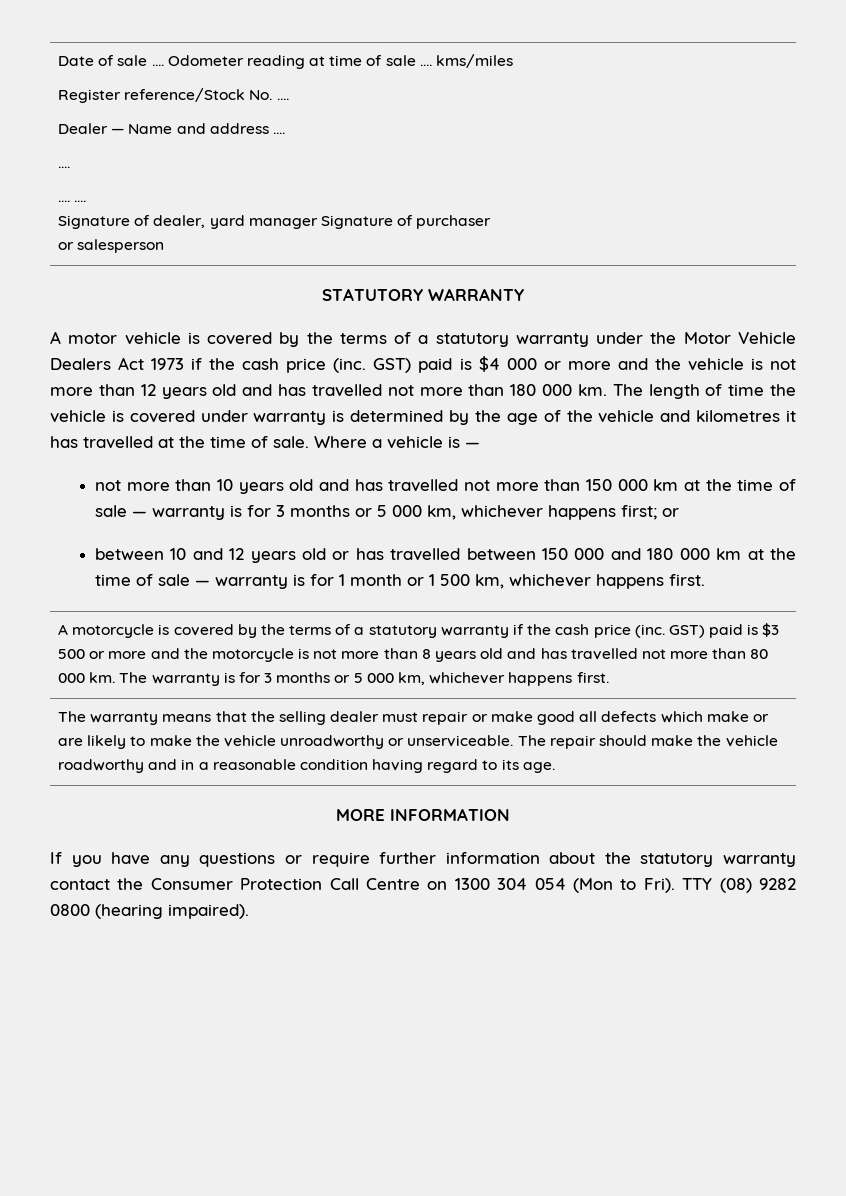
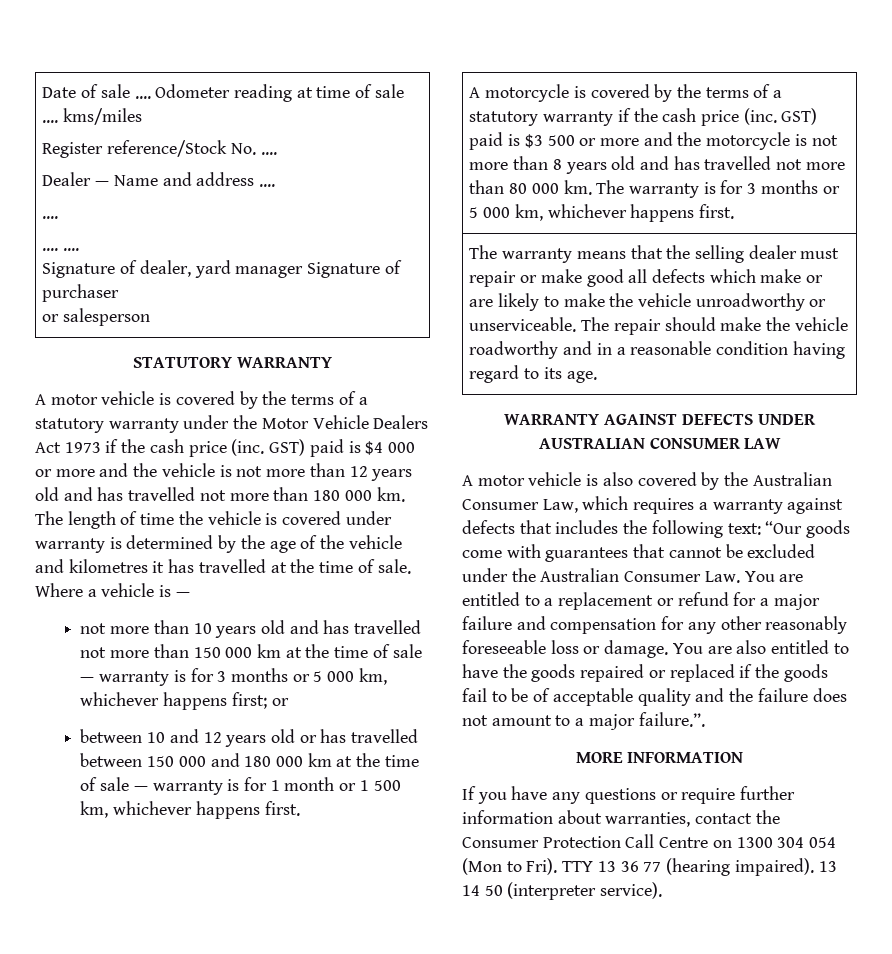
+ WARRANTY AGAINST DEFECTS UNDER AUSTRALIAN CONSUMER LAW
+ A motor vehicle is also covered by the Australian Consumer Law, which requires a warranty against defects that includes the following text: “Our goods come with guarantees that cannot be excluded under the Australian Consumer Law. You are entitled to a replacement or refund for a major failure and compensation for any other reasonably foreseeable loss or damage. You are also entitled to have the goods repaired or replaced if the goods fail to be of acceptable quality and the failure does not amount to a major failure.”.
- If you have any questions or require further information about the statutory warranty contact the Consumer Protection Call Centre on 1300 304 054 (Mon to Fri).
+ If you have any questions or require further information about warranties, contact the Consumer Protection Call Centre on 1300 304 054 (Mon to Fri).
- TTY (08) 9282 0800 (hearing impaired).
+ TTY 13 36 77 (hearing impaired). 13 14 50 (interpreter service).

